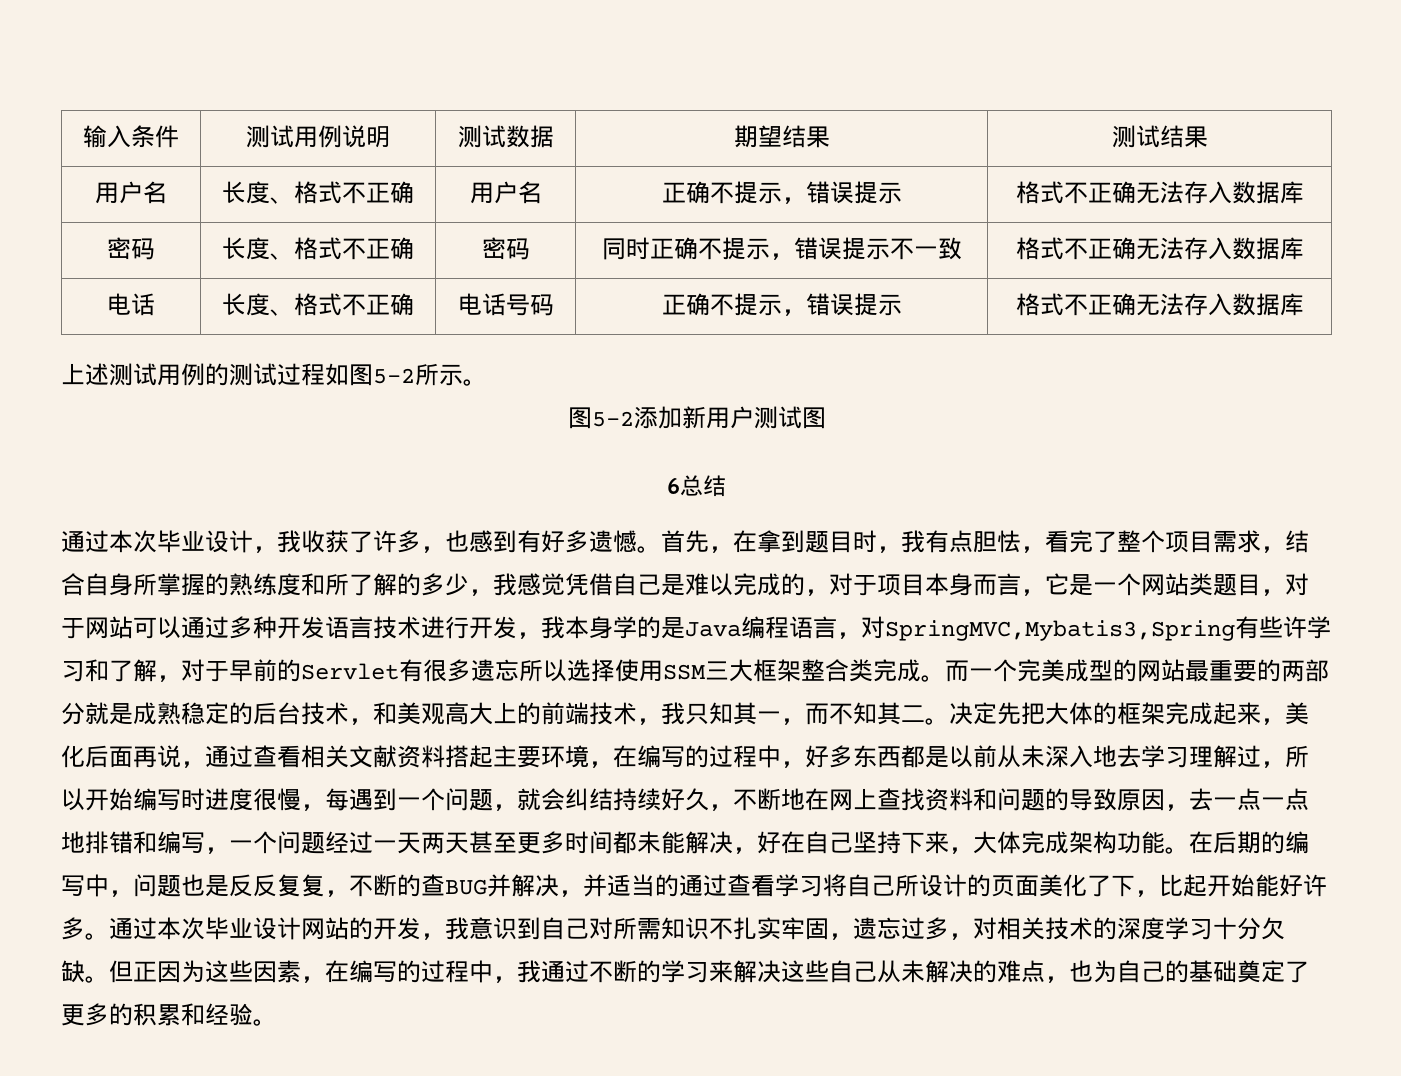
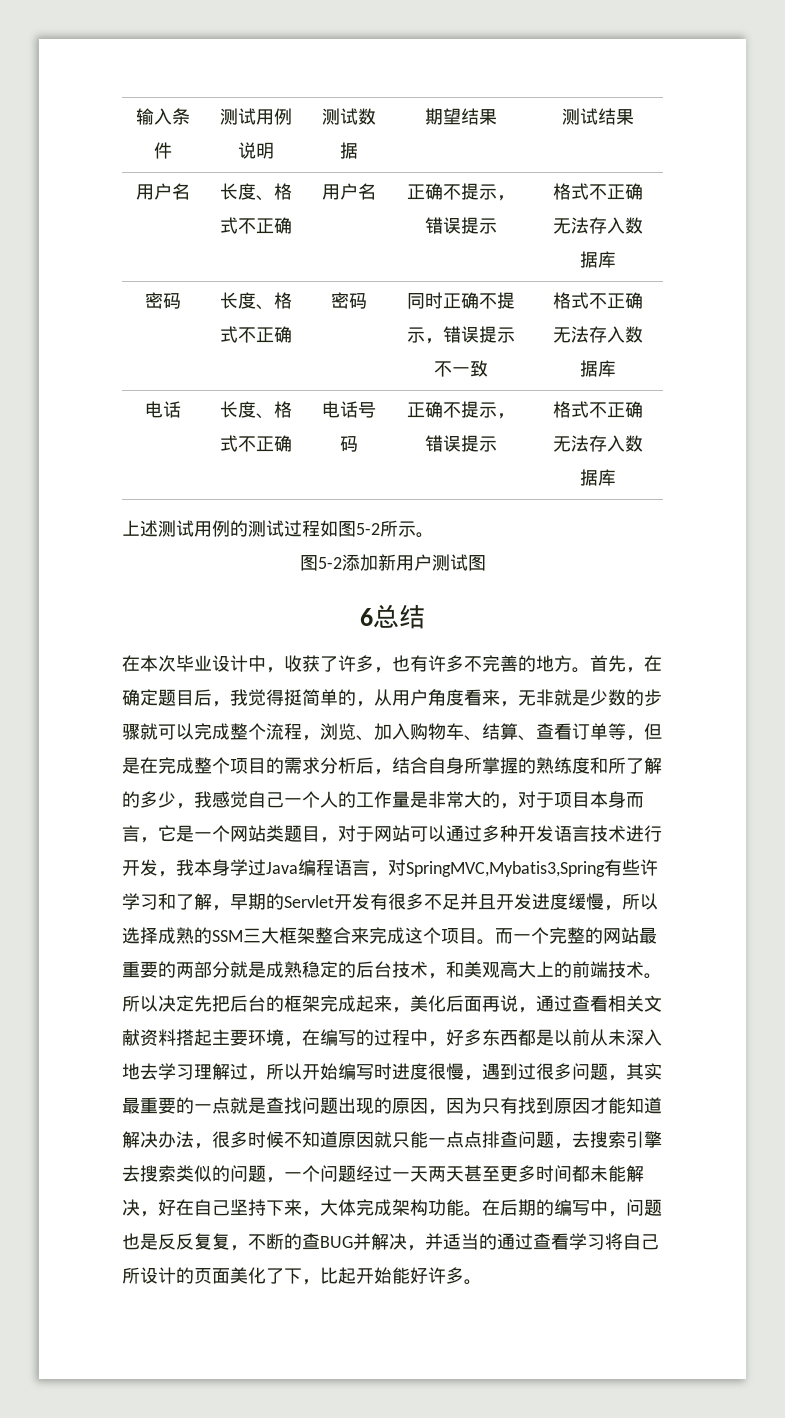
- 通过本次毕业设计，我收获了许多，也感到有好多遗憾。首先，在拿到题目时，我有点胆怯，看完了整个项目需求，结合自身所掌握的熟练度和所了解的多少，我感觉凭借自己是难以完成的，对于项目本身而言，它是一个网站类题目，对于网站可以通过多种开发语言技术进行开发，我本身学的是Java编程语言，对SpringMVC,Mybatis3,Spring有些许学习和了解，对于早前的Servlet有很多遗忘所以选择使用SSM三大框架整合类完成。
+ 在本次毕业设计中，收获了许多，也有许多不完善的地方。首先，在确定题目后，我觉得挺简单的，从用户角度看来，无非就是少数的步骤就可以完成整个流程，浏览、加入购物车、结算、查看订单等，但是在完成整个项目的需求分析后，结合自身所掌握的熟练度和所了解的多少，我感觉自己一个人的工作量是非常大的，对于项目本身而言，它是一个网站类题目，对于网站可以通过多种开发语言技术进行开发，我本身学过Java编程语言，对SpringMVC,Mybatis3,Spring有些许学习和了解，早期的Servlet开发有很多不足并且开发进度缓慢，所以选择成熟的SSM三大框架整合来完成这个项目。
- 而一个完美成型的网站最重要的两部分就是成熟稳定的后台技术，和美观高大上的前端技术，我只知其一，而不知其二。决定先把大体的框架完成起来，美化后面再说，通过查看相关文献资料搭起主要环境，在编写的过程中，好多东西都是以前从未深入地去学习理解过，所以开始编写时进度很慢，每遇到一个问题，就会纠结持续好久，不断地在网上查找资料和问题的导致原因，去一点一点地排错和编写，一个问题经过一天两天甚至更多时间都未能解决，好在自己坚持下来，大体完成架构功能。
+ 而一个完整的网站最重要的两部分就是成熟稳定的后台技术，和美观高大上的前端技术。所以决定先把后台的框架完成起来，美化后面再说，通过查看相关文献资料搭起主要环境，在编写的过程中，好多东西都是以前从未深入地去学习理解过，所以开始编写时进度很慢，遇到过很多问题，其实最重要的一点就是查找问题出现的原因，因为只有找到原因才能知道解决办法，很多时候不知道原因就只能一点点排查问题，去搜索引擎去搜索类似的问题，一个问题经过一天两天甚至更多时间都未能解决，好在自己坚持下来，大体完成架构功能。
- 通过本次毕业设计网站的开发，我意识到自己对所需知识不扎实牢固，遗忘过多，对相关技术的深度学习十分欠缺。但正因为这些因素，在编写的过程中，我通过不断的学习来解决这些自己从未解决的难点，也为自己的基础奠定了更多的积累和经验。

